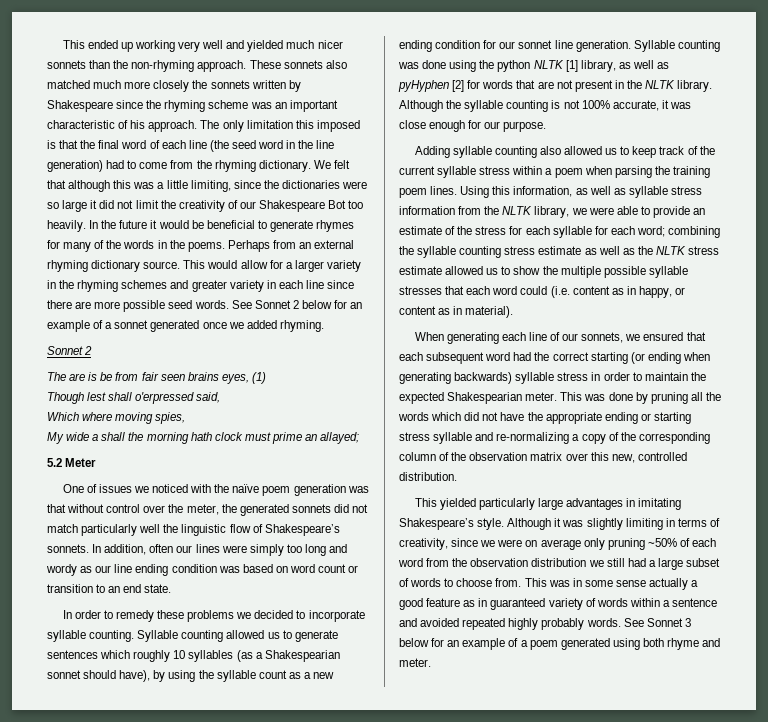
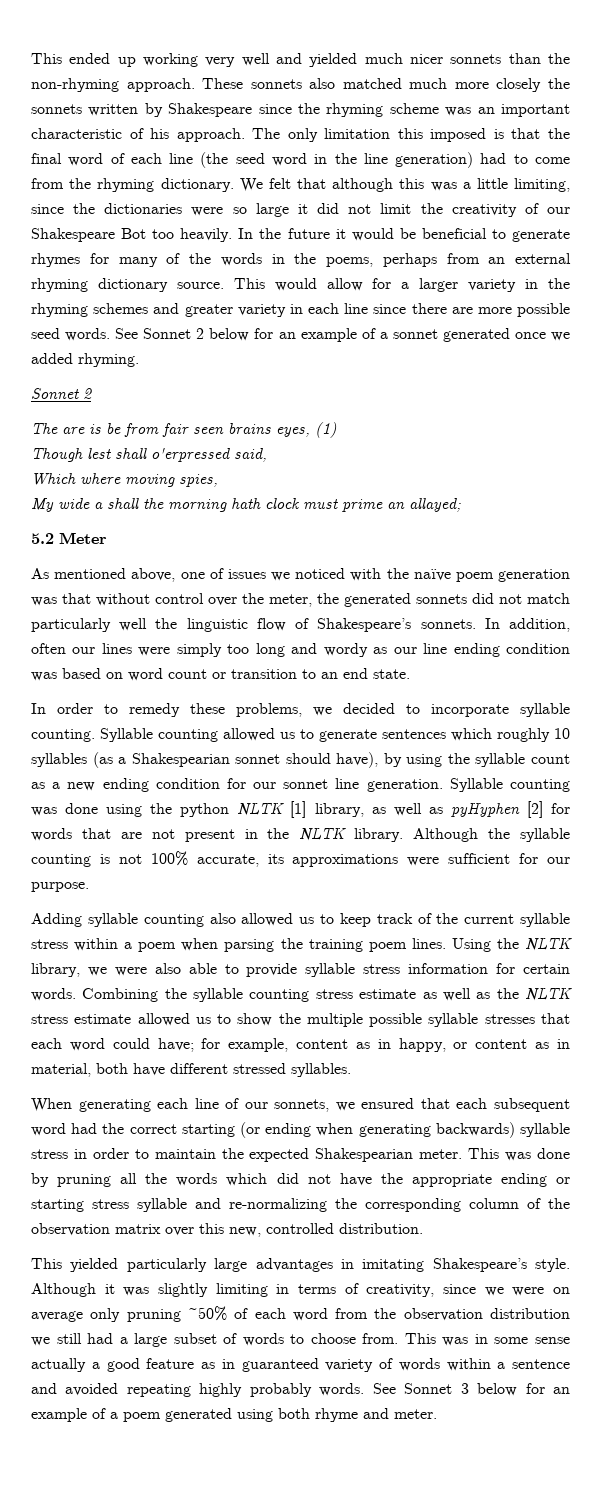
- In the future it would be beneficial to generate rhymes for many of the words in the poems. Perhaps from an external rhyming dictionary source.
+ In the future it would be beneficial to generate rhymes for many of the words in the poems, perhaps from an external rhyming dictionary source.
- One of issues we noticed with the naïve poem generation was that without control over the meter, the generated sonnets did not match particularly well the linguistic flow of Shakespeare’s sonnets.
+ As mentioned above, one of issues we noticed with the naïve poem generation was that without control over the meter, the generated sonnets did not match particularly well the linguistic flow of Shakespeare’s sonnets.
- In order to remedy these problems we decided to incorporate syllable counting.
+ In order to remedy these problems, we decided to incorporate syllable counting.
- Although the syllable counting is not 100% accurate, it was close enough for our purpose.
+ Although the syllable counting is not 100% accurate, its approximations were sufficient for our purpose.
- Using this information, as well as syllable stress information from the NLTK library, we were able to provide an estimate of the stress for each syllable for each word; combining the syllable counting stress estimate as well as the NLTK stress estimate allowed us to show the multiple possible syllable stresses that each word could (i.e. content as in happy, or content as in material).
+ Using the NLTK library, we were also able to provide syllable stress information for certain words. Combining the syllable counting stress estimate as well as the NLTK stress estimate allowed us to show the multiple possible syllable stresses that each word could have; for example, content as in happy, or content as in material, both have different stressed syllables.
- This was done by pruning all the words which did not have the appropriate ending or starting stress syllable and re-normalizing a copy of the corresponding column of the observation matrix over this new, controlled distribution.
+ This was done by pruning all the words which did not have the appropriate ending or starting stress syllable and re-normalizing the corresponding column of the observation matrix over this new, controlled distribution.
- This was in some sense actually a good feature as in guaranteed variety of words within a sentence and avoided repeated highly probably words.
+ This was in some sense actually a good feature as in guaranteed variety of words within a sentence and avoided repeating highly probably words.

